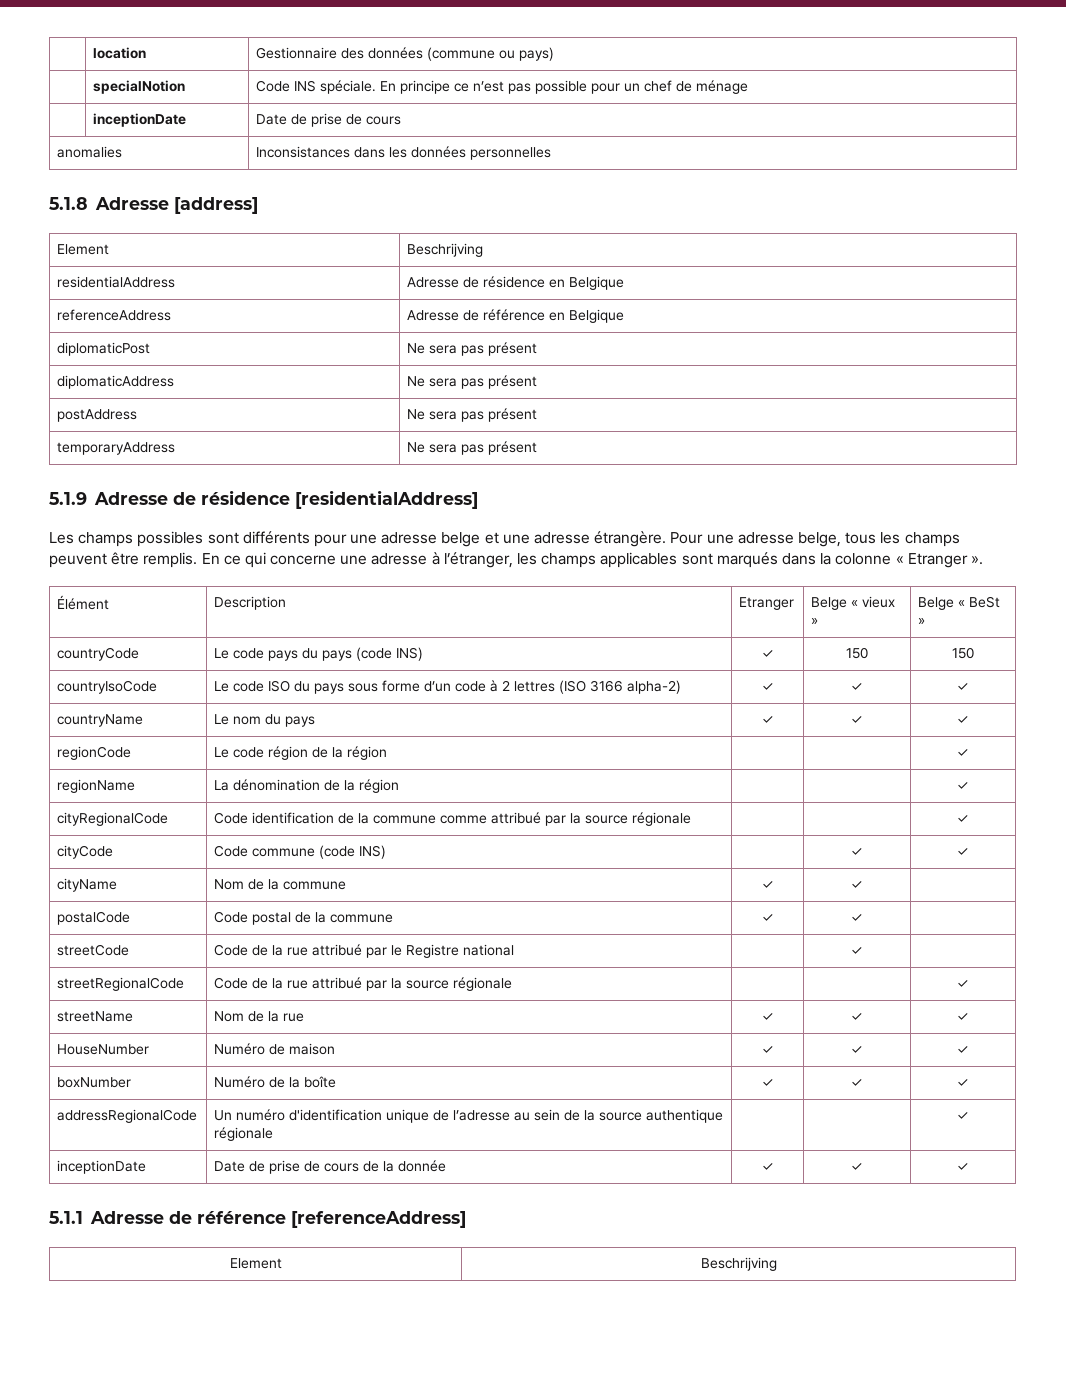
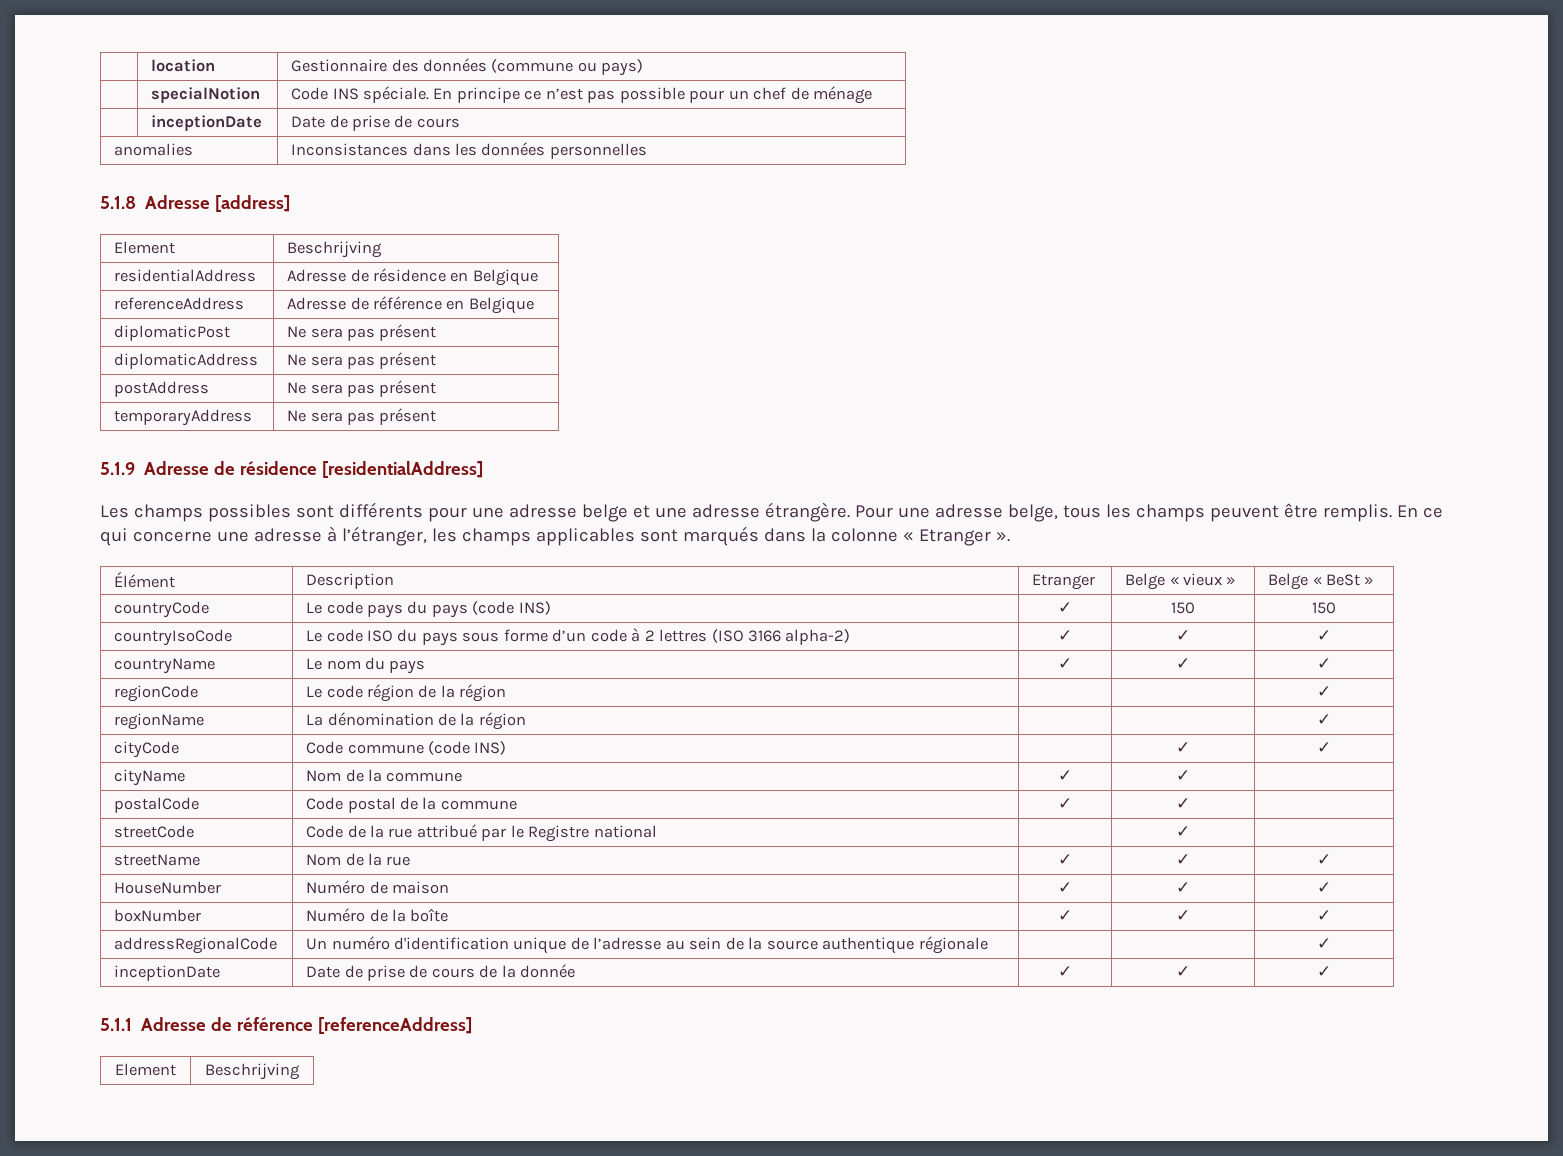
- cityRegionalCode | Code identification de la commune comme attribué par la source régionale | | | ✓
- streetRegionalCode | Code de la rue attribué par la source régionale | | | ✓

